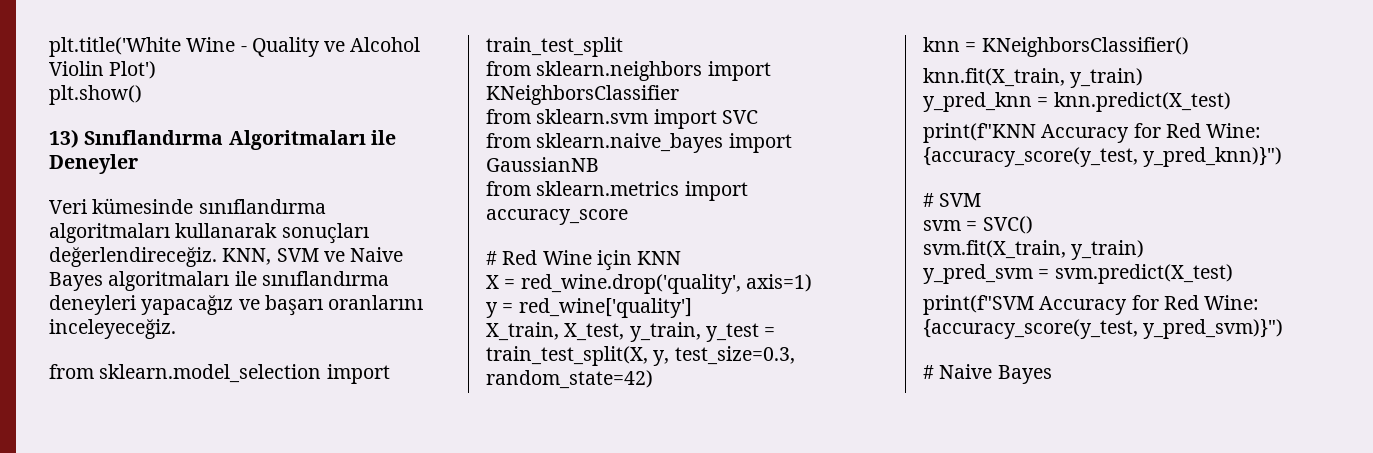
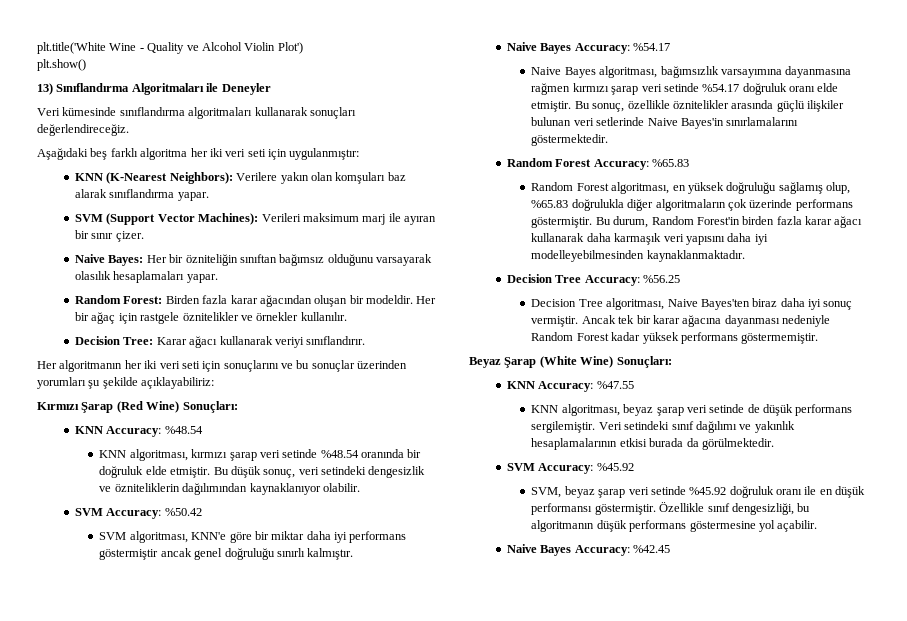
- Veri kümesinde sınıflandırma algoritmaları kullanarak sonuçları değerlendireceğiz. KNN, SVM ve Naive Bayes algoritmaları ile sınıflandırma deneyleri yapacağız ve başarı oranlarını inceleyeceğiz.
- from sklearn.model_selection import train_test_split
- from sklearn.neighbors import KNeighborsClassifier
- from sklearn.svm import SVC
- from sklearn.naive_bayes import GaussianNB
- from sklearn.metrics import accuracy_score
- # Red Wine için KNN
- X = red_wine.drop('quality', axis=1)
- y = red_wine['quality']
- X_train, X_test, y_train, y_test = train_test_split(X, y, test_size=0.3, random_state=42)
- knn = KNeighborsClassifier()
- knn.fit(X_train, y_train)
- y_pred_knn = knn.predict(X_test)
- print(f"KNN Accuracy for Red Wine: {accuracy_score(y_test, y_pred_knn)}")
- # SVM
- svm = SVC()
- svm.fit(X_train, y_train)
- y_pred_svm = svm.predict(X_test)
- print(f"SVM Accuracy for Red Wine: {accuracy_score(y_test, y_pred_svm)}")
- # Naive Bayes
+ Veri kümesinde sınıflandırma algoritmaları kullanarak sonuçları değerlendireceğiz.
+ Aşağıdaki beş farklı algoritma her iki veri seti için uygulanmıştır:
+ KNN (K-Nearest Neighbors): Verilere yakın olan komşuları baz alarak sınıflandırma yapar.
+ SVM (Support Vector Machines): Verileri maksimum marj ile ayıran bir sınır çizer.
+ Naive Bayes: Her bir özniteliğin sınıftan bağımsız olduğunu varsayarak olasılık hesaplamaları yapar.
+ Random Forest: Birden fazla karar ağacından oluşan bir modeldir. Her bir ağaç için rastgele öznitelikler ve örnekler kullanılır.
+ Decision Tree: Karar ağacı kullanarak veriyi sınıflandırır.
+ Her algoritmanın her iki veri seti için sonuçlarını ve bu sonuçlar üzerinden yorumları şu şekilde açıklayabiliriz:
+ Kırmızı Şarap (Red Wine) Sonuçları:
+ KNN Accuracy: %48.54
+ KNN algoritması, kırmızı şarap veri setinde %48.54 oranında bir doğruluk elde etmiştir. Bu düşük sonuç, veri setindeki dengesizlik ve özniteliklerin dağılımından kaynaklanıyor olabilir.
+ SVM Accuracy: %50.42
+ SVM algoritması, KNN'e göre bir miktar daha iyi performans göstermiştir ancak genel doğruluğu sınırlı kalmıştır.
+ Naive Bayes Accuracy: %54.17
+ Naive Bayes algoritması, bağımsızlık varsayımına dayanmasına rağmen kırmızı şarap veri setinde %54.17 doğruluk oranı elde etmiştir. Bu sonuç, özellikle öznitelikler arasında güçlü ilişkiler bulunan veri setlerinde Naive Bayes'in sınırlamalarını göstermektedir.
+ Random Forest Accuracy: %65.83
+ Random Forest algoritması, en yüksek doğruluğu sağlamış olup, %65.83 doğrulukla diğer algoritmaların çok üzerinde performans göstermiştir. Bu durum, Random Forest'in birden fazla karar ağacı kullanarak daha karmaşık veri yapısını daha iyi modelleyebilmesinden kaynaklanmaktadır.
+ Decision Tree Accuracy: %56.25
+ Decision Tree algoritması, Naive Bayes'ten biraz daha iyi sonuç vermiştir. Ancak tek bir karar ağacına dayanması nedeniyle Random Forest kadar yüksek performans göstermemiştir.
+ Beyaz Şarap (White Wine) Sonuçları:
+ KNN Accuracy: %47.55
+ KNN algoritması, beyaz şarap veri setinde de düşük performans sergilemiştir. Veri setindeki sınıf dağılımı ve yakınlık hesaplamalarının etkisi burada da görülmektedir.
+ SVM Accuracy: %45.92
+ SVM, beyaz şarap veri setinde %45.92 doğruluk oranı ile en düşük performansı göstermiştir. Özellikle sınıf dengesizliği, bu algoritmanın düşük performans göstermesine yol açabilir.
+ Naive Bayes Accuracy: %42.45

